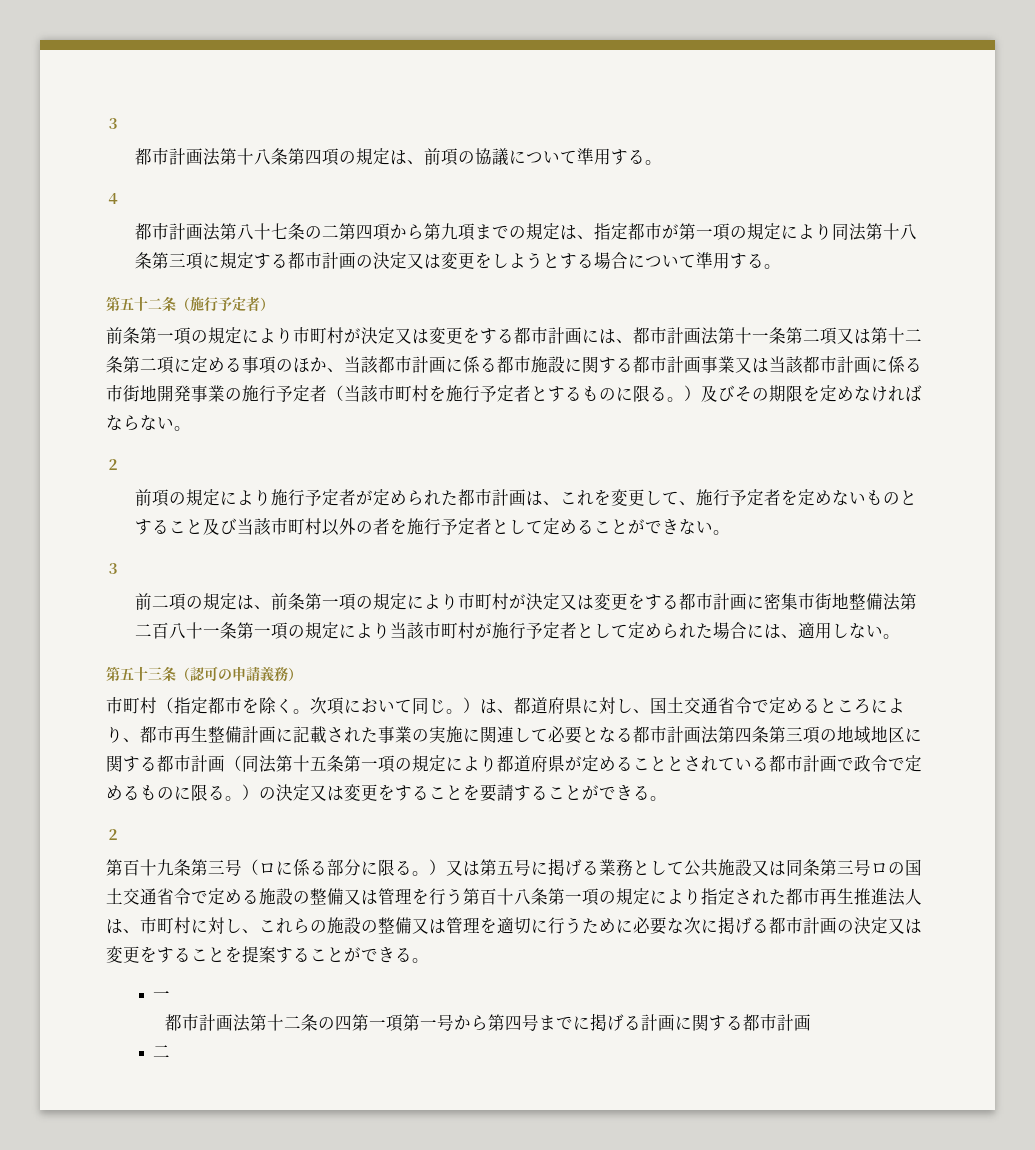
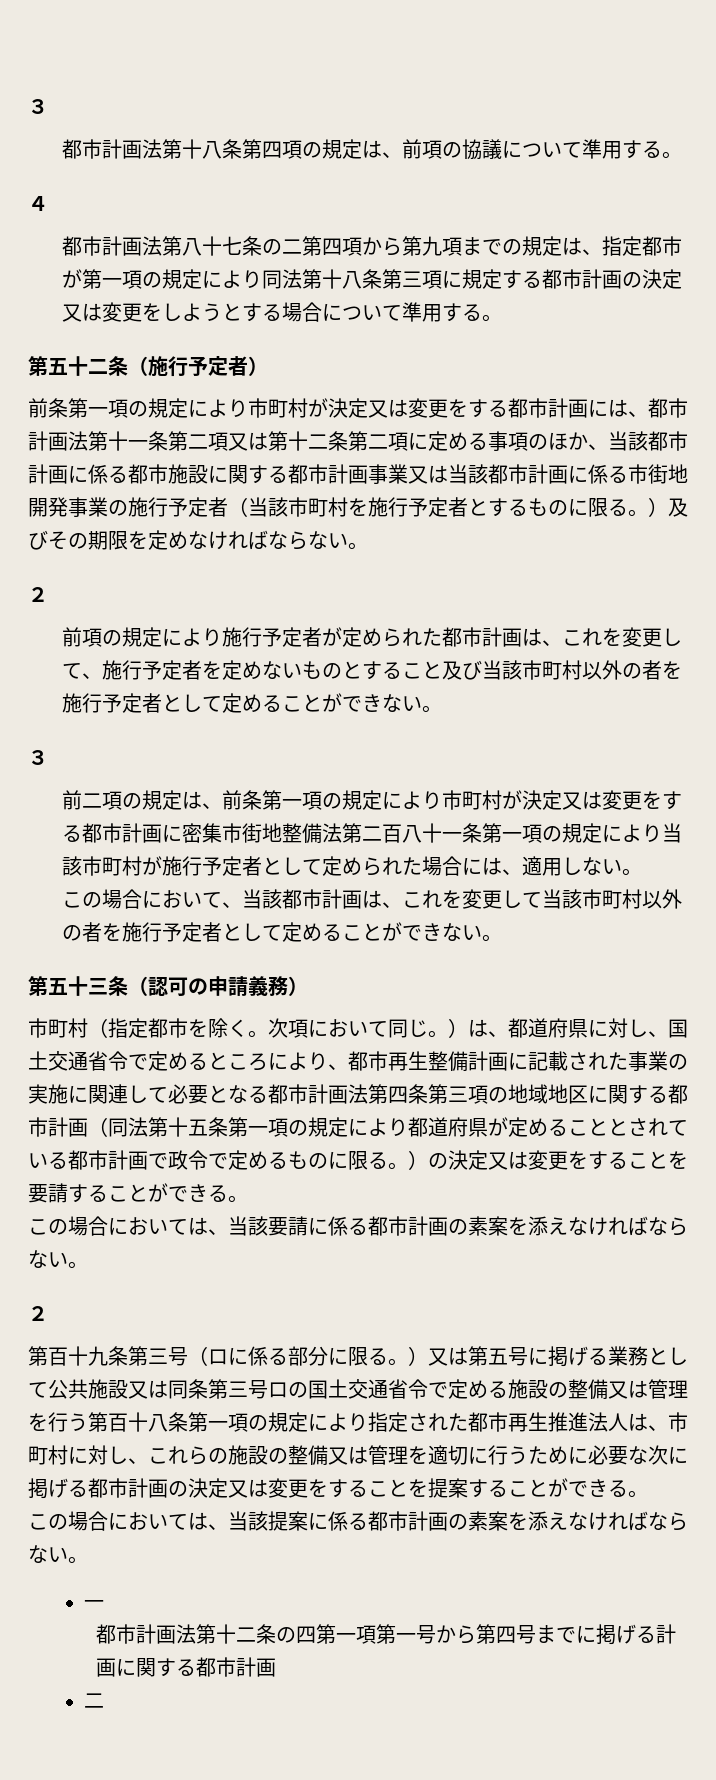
+ この場合において、当該都市計画は、これを変更して当該市町村以外の者を施行予定者として定めることができない。
+ この場合においては、当該要請に係る都市計画の素案を添えなければならない。
+ この場合においては、当該提案に係る都市計画の素案を添えなければならない。

